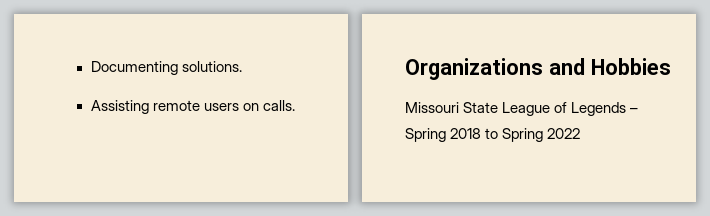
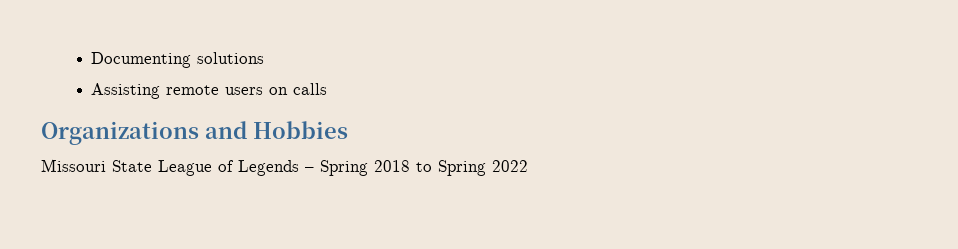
- Documenting solutions.
+ Documenting solutions
- Assisting remote users on calls.
+ Assisting remote users on calls

